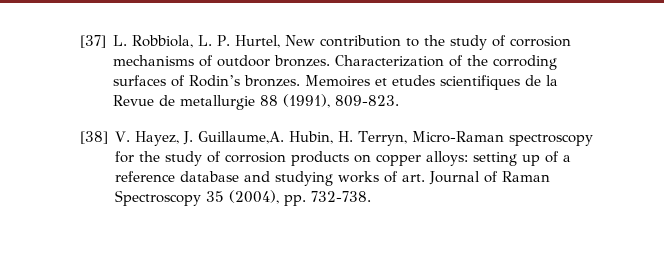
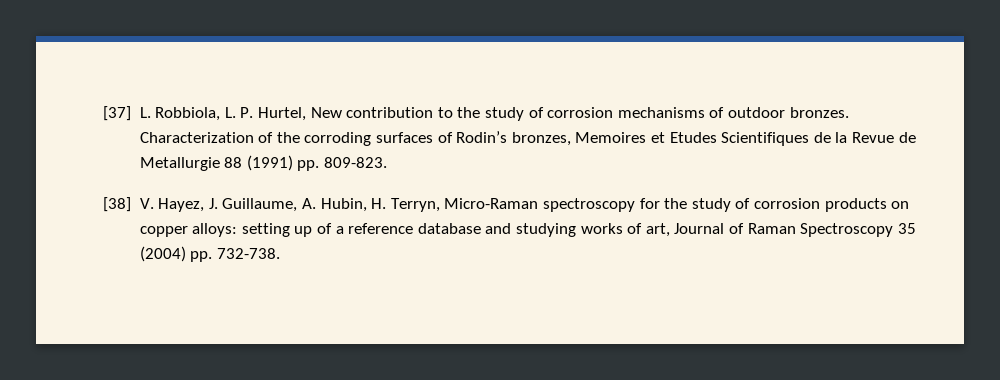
- Characterization of the corroding surfaces of Rodin’s bronzes. Memoires et etudes scientifiques de la Revue de metallurgie 88 (1991), 809-823.
+ Characterization of the corroding surfaces of Rodin’s bronzes, Memoires et Etudes Scientifiques de la Revue de Metallurgie 88 (1991) pp. 809-823.
- [38] V. Hayez, J. Guillaume,A. Hubin, H. Terryn, Micro-Raman spectroscopy for the study of corrosion products on copper alloys: setting up of a reference database and studying works of art. Journal of Raman Spectroscopy 35 (2004), pp. 732-738.
+ [38] V. Hayez, J. Guillaume, A. Hubin, H. Terryn, Micro-Raman spectroscopy for the study of corrosion products on copper alloys: setting up of a reference database and studying works of art, Journal of Raman Spectroscopy 35 (2004) pp. 732-738.

